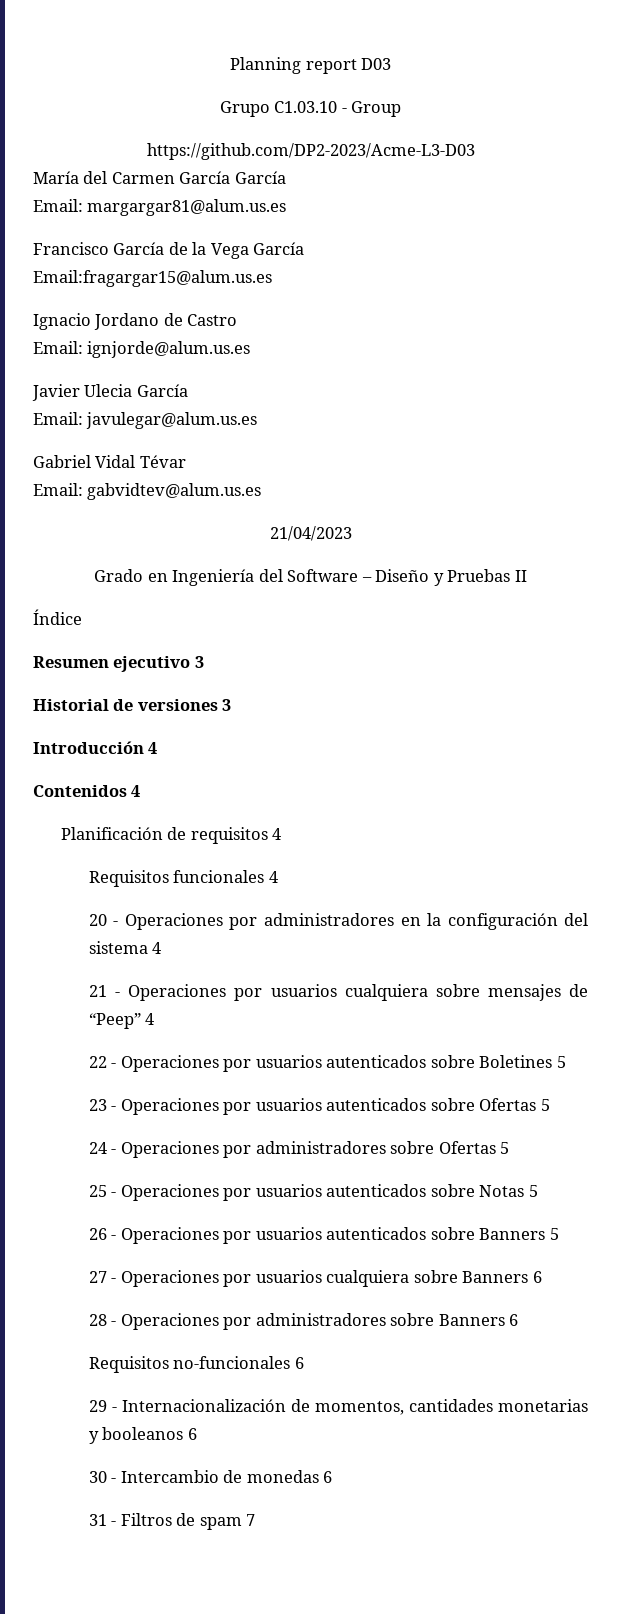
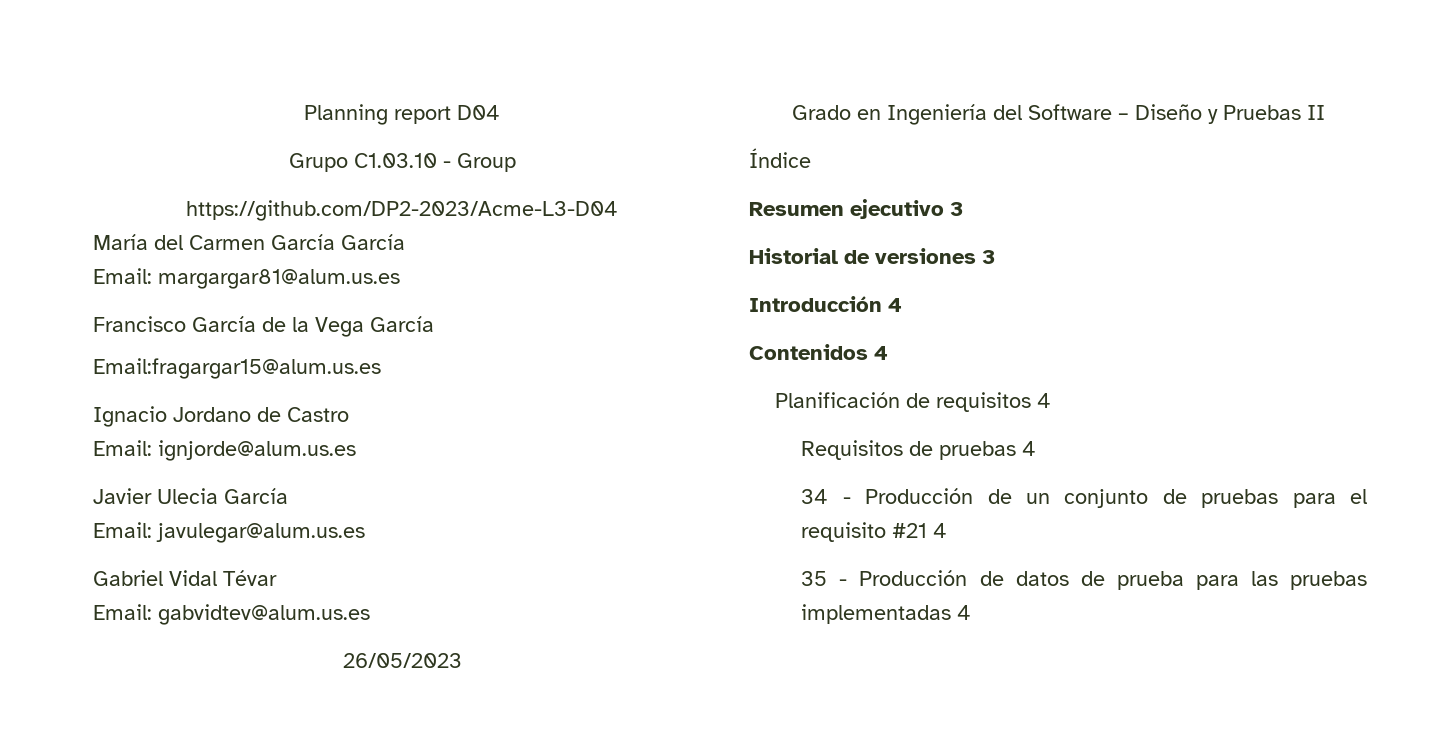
- Planning report D03
+ Planning report D04
- https://github.com/DP2-2023/Acme-L3-D03
+ https://github.com/DP2-2023/Acme-L3-D04
- 21/04/2023
+ 26/05/2023
- Requisitos funcionales 4
- 20 - Operaciones por administradores en la configuración del sistema 4
- 21 - Operaciones por usuarios cualquiera sobre mensajes de “Peep” 4
- 22 - Operaciones por usuarios autenticados sobre Boletines 5
- 23 - Operaciones por usuarios autenticados sobre Ofertas 5
- 24 - Operaciones por administradores sobre Ofertas 5
- 25 - Operaciones por usuarios autenticados sobre Notas 5
- 26 - Operaciones por usuarios autenticados sobre Banners 5
- 27 - Operaciones por usuarios cualquiera sobre Banners 6
- 28 - Operaciones por administradores sobre Banners 6
- Requisitos no-funcionales 6
- 29 - Internacionalización de momentos, cantidades monetarias y booleanos 6
- 30 - Intercambio de monedas 6
- 31 - Filtros de spam 7
+ Requisitos de pruebas 4
+ 34 - Producción de un conjunto de pruebas para el requisito #21 4
+ 35 - Producción de datos de prueba para las pruebas implementadas 4

